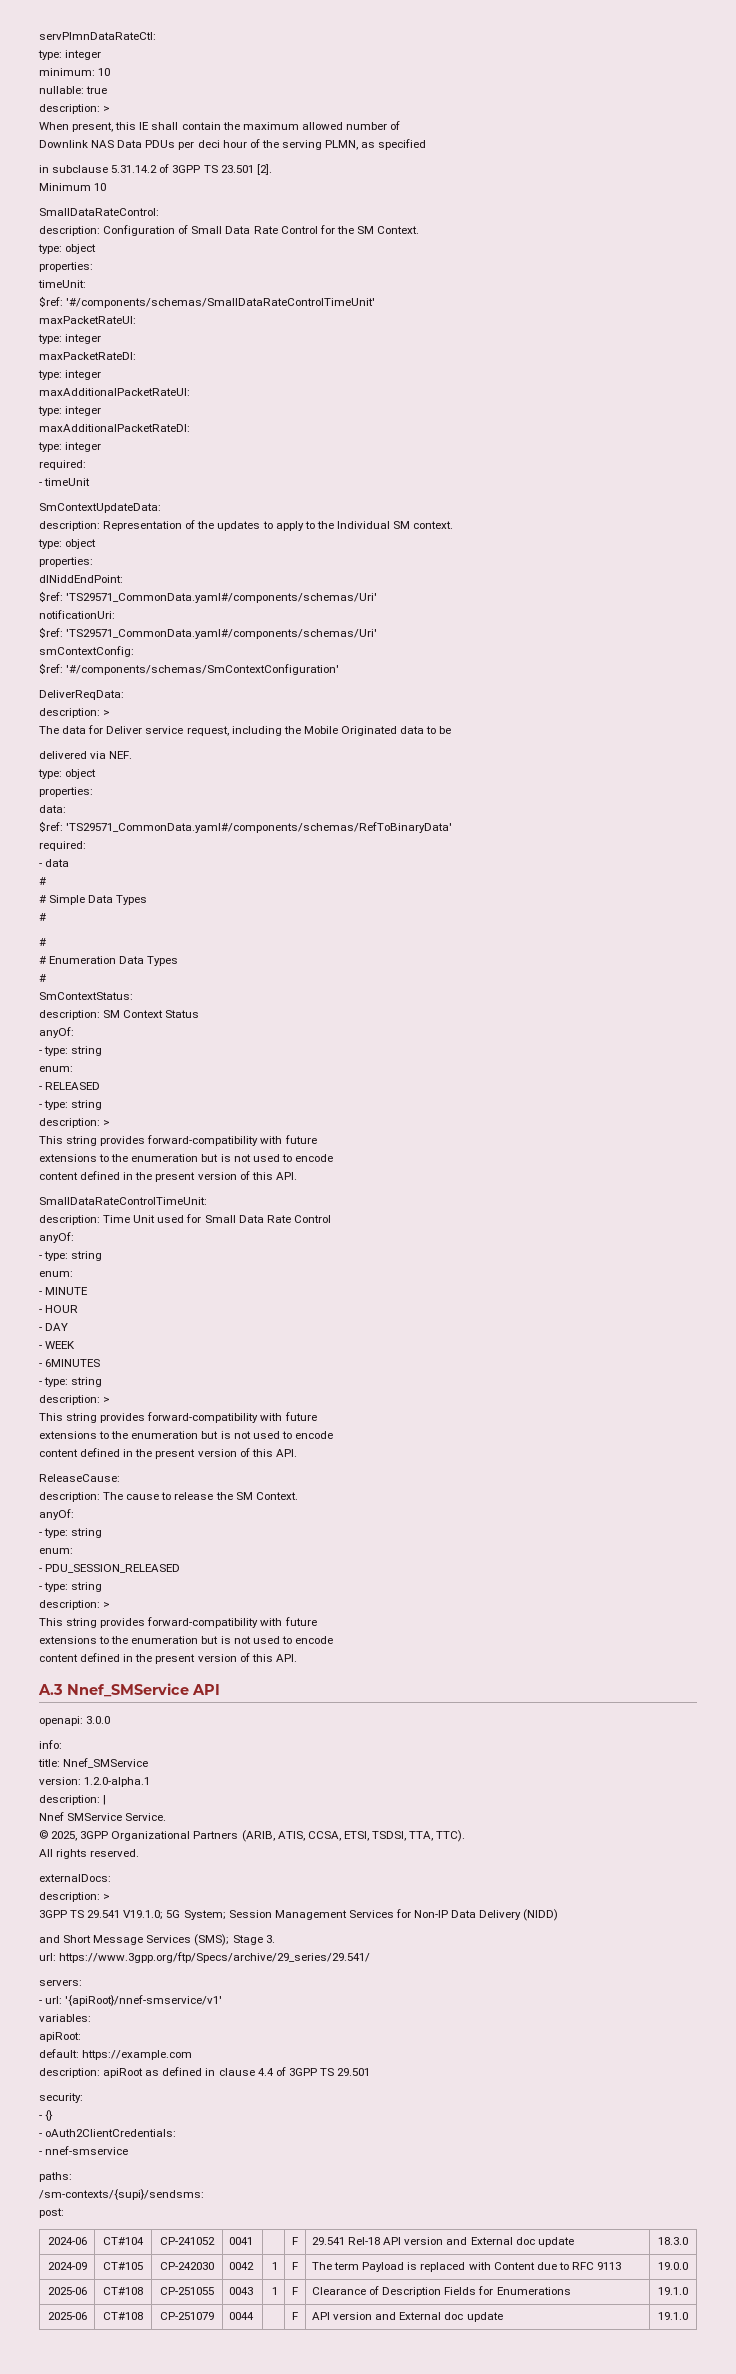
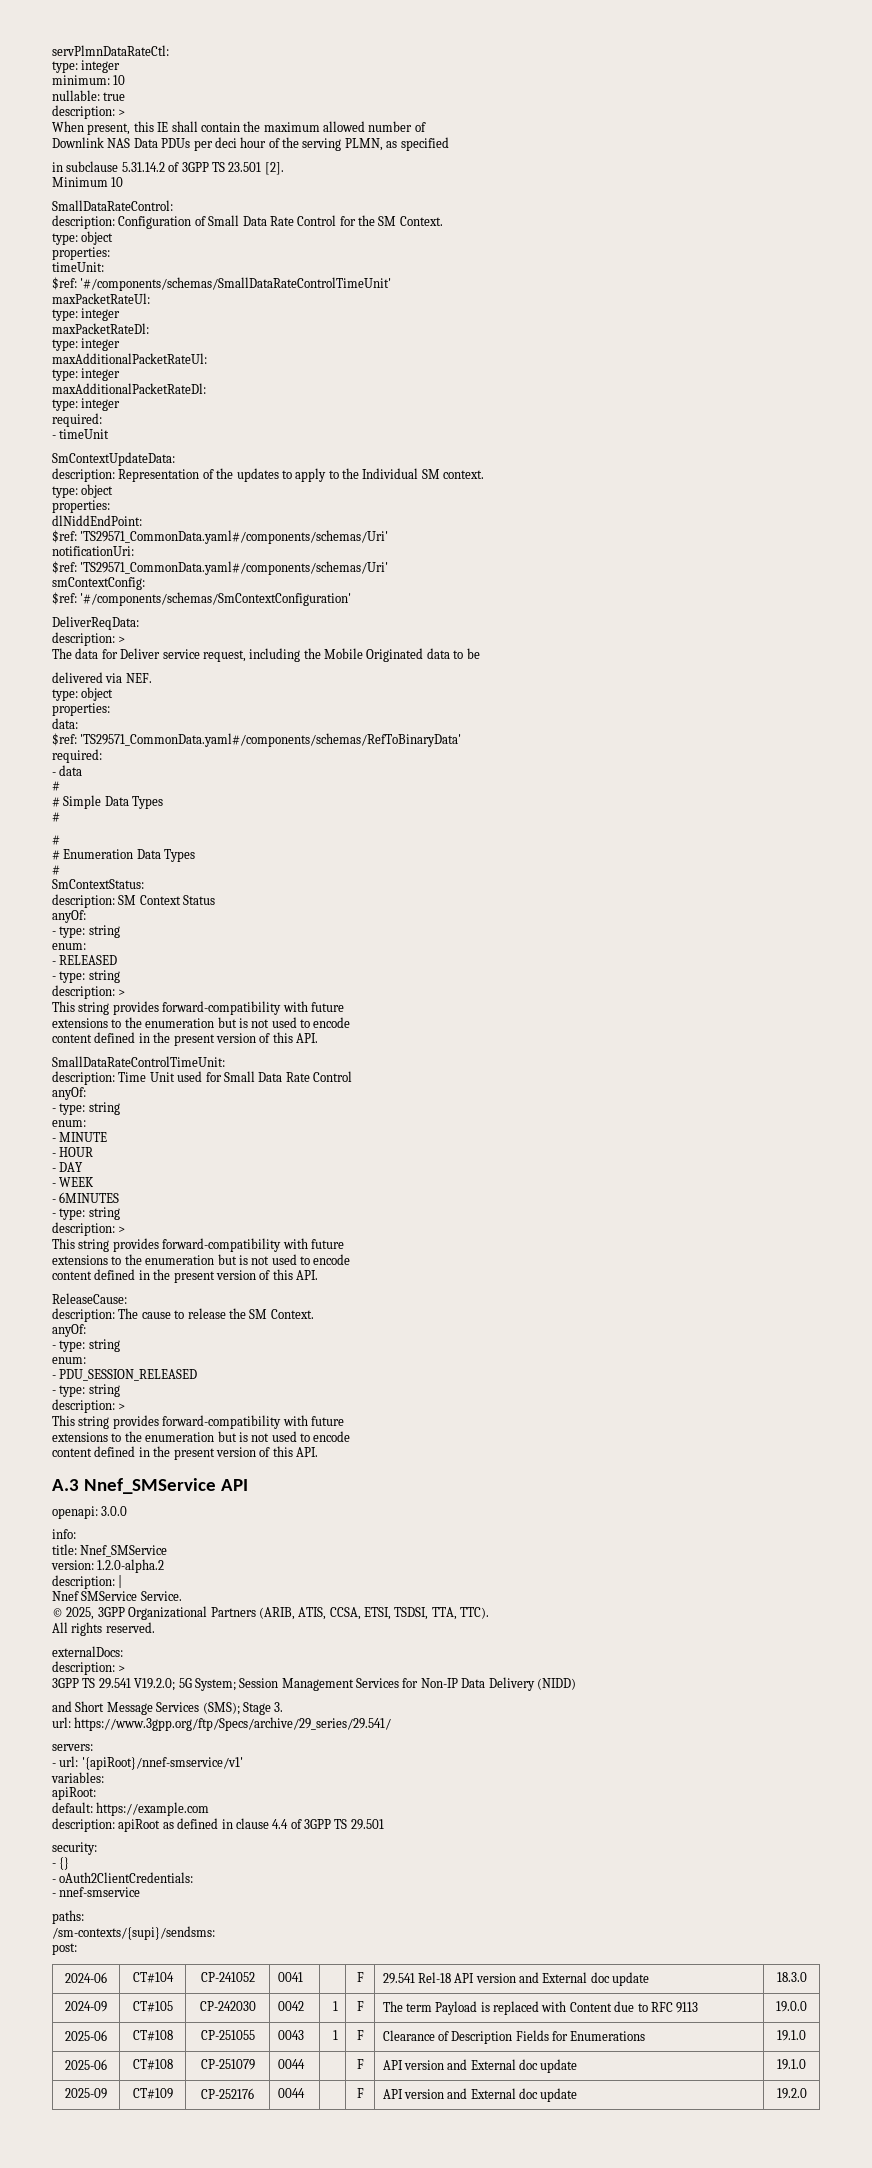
- version: 1.2.0-alpha.1
+ version: 1.2.0-alpha.2
- 3GPP TS 29.541 V19.1.0; 5G System; Session Management Services for Non-IP Data Delivery (NIDD)
+ 3GPP TS 29.541 V19.2.0; 5G System; Session Management Services for Non-IP Data Delivery (NIDD)
+ 2025-09 | CT#109 | CP-252176 | 0044 | | F | API version and External doc update | 19.2.0

